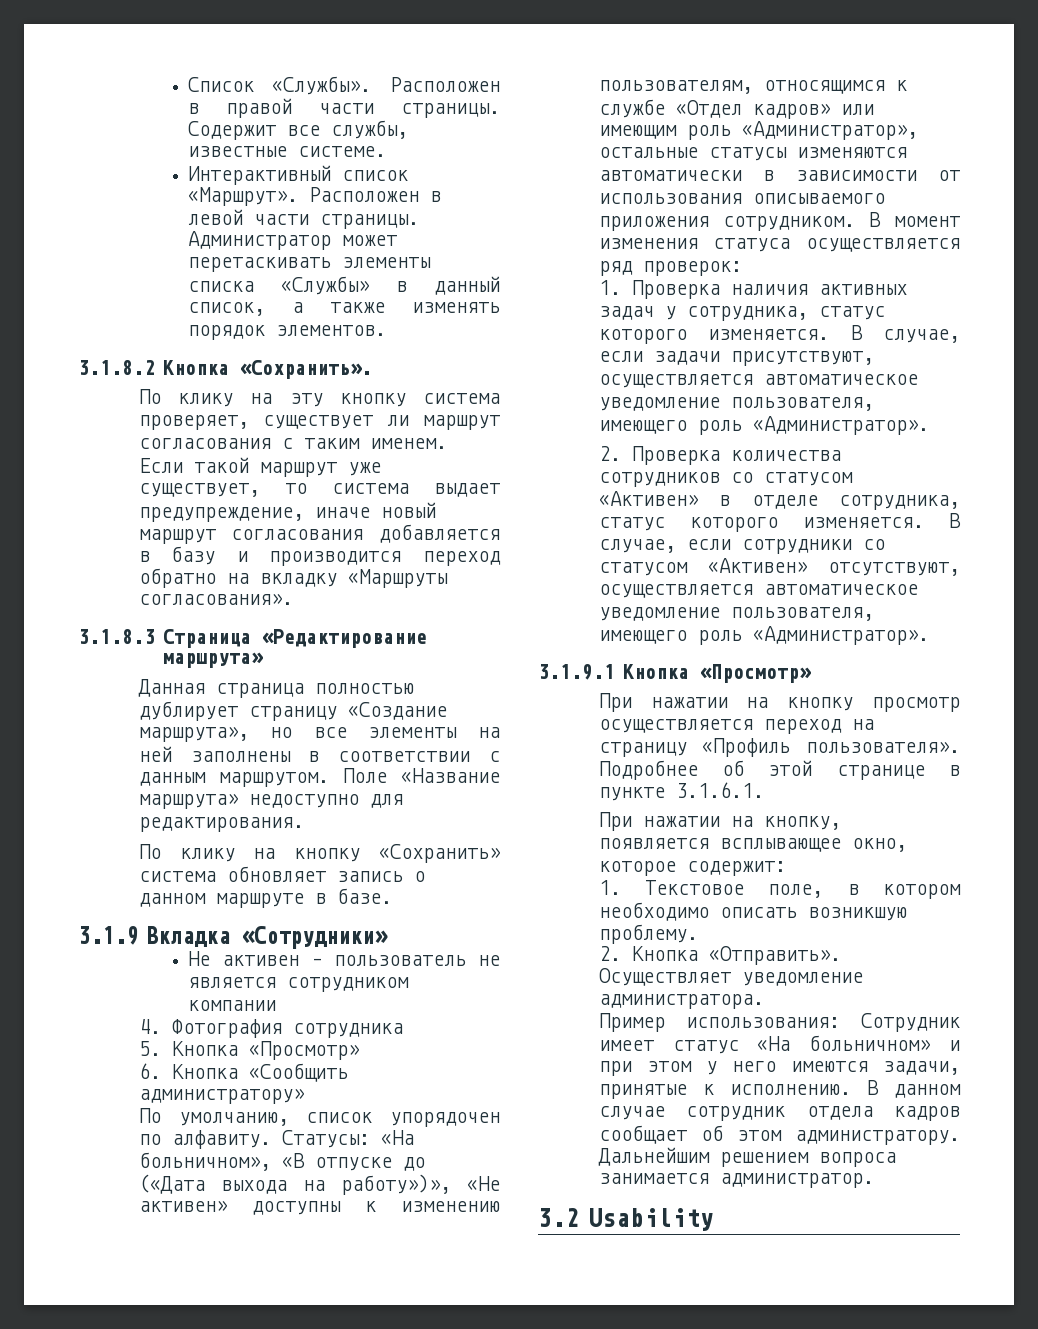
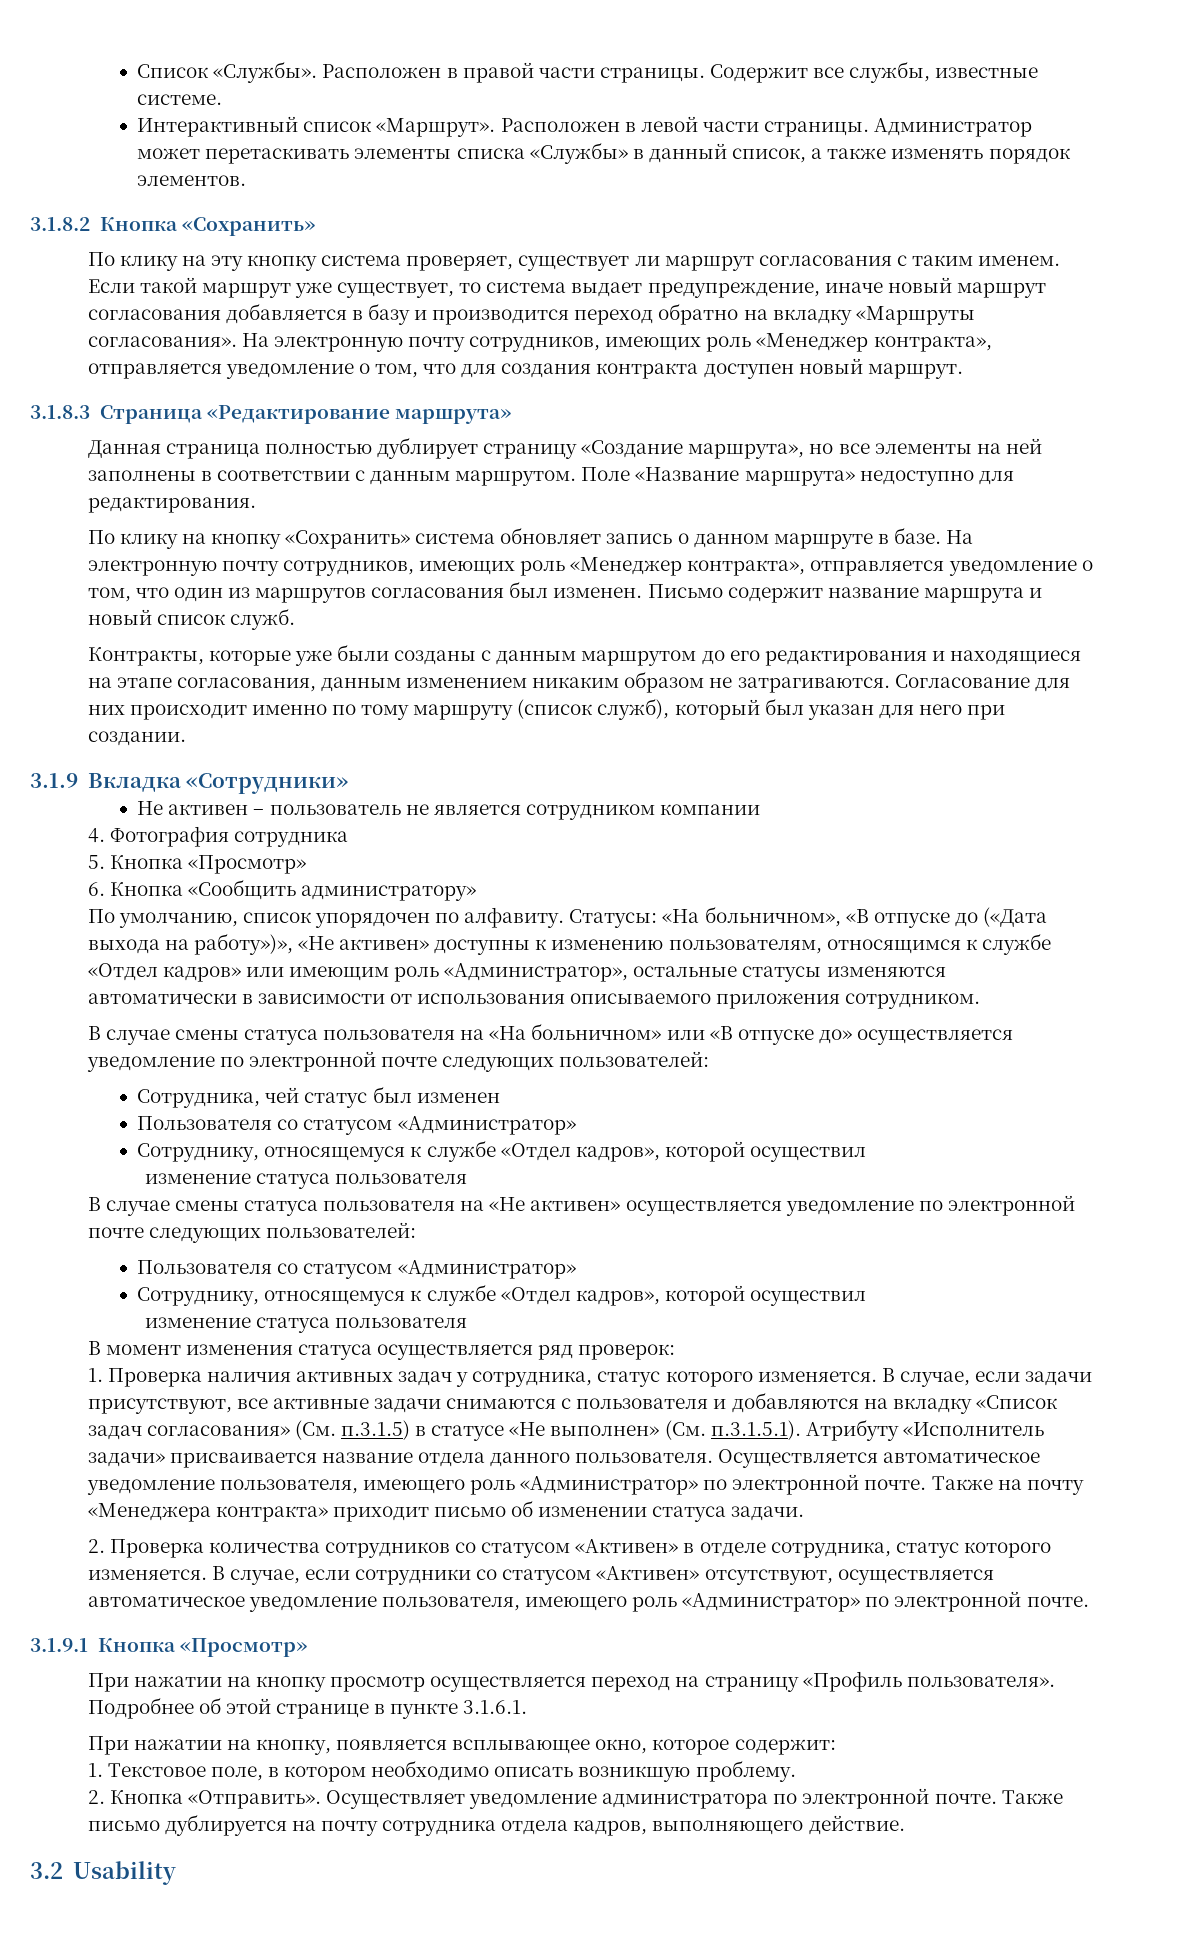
- 3.1.8.2 Кнопка «Сохранить».
+ 3.1.8.2 Кнопка «Сохранить»
+ На электронную почту сотрудников, имеющих роль «Менеджер контракта», отправляется уведомление о том, что для создания контракта доступен новый маршрут.
+ На электронную почту сотрудников, имеющих роль «Менеджер контракта», отправляется уведомление о том, что один из маршрутов согласования был изменен. Письмо содержит название маршрута и новый список служб.
+ Контракты, которые уже были созданы с данным маршрутом до его редактирования и находящиеся на этапе согласования, данным изменением никаким образом не затрагиваются. Согласование для них происходит именно по тому маршруту (список служб), который был указан для него при создании.
- Статусы: «На больничном», «В отпуске до («Дата выхода на работу»)», «Не активен» доступны к изменению пользователям, относящимся к службе «Отдел кадров» или имеющим роль «Администратор», остальные статусы изменяются автоматически в зависимости от использования описываемого приложения сотрудником. В момент изменения статуса осуществляется ряд проверок:
+ Статусы: «На больничном», «В отпуске до («Дата выхода на работу»)», «Не активен» доступны к изменению пользователям, относящимся к службе «Отдел кадров» или имеющим роль «Администратор», остальные статусы изменяются автоматически в зависимости от использования описываемого приложения сотрудником.
+ В случае смены статуса пользователя на «На больничном» или «В отпуске до» осуществляется уведомление по электронной почте следующих пользователей:
+ Сотрудника, чей статус был изменен
+ Пользователя со статусом «Администратор»
+ Сотруднику, относящемуся к службе «Отдел кадров», которой осуществил
+ изменение статуса пользователя
+ В случае смены статуса пользователя на «Не активен» осуществляется уведомление по электронной почте следующих пользователей:
+ Пользователя со статусом «Администратор»
+ Сотруднику, относящемуся к службе «Отдел кадров», которой осуществил
+ изменение статуса пользователя
+ В момент изменения статуса осуществляется ряд проверок:
- В случае, если задачи присутствуют, осуществляется автоматическое уведомление пользователя, имеющего роль «Администратор».
+ В случае, если задачи присутствуют, все активные задачи снимаются с пользователя и добавляются на вкладку «Список задач согласования» (См. п.3.1.5) в статусе «Не выполнен» (См. п.3.1.5.1). Атрибуту «Исполнитель задачи» присваивается название отдела данного пользователя. Осуществляется автоматическое уведомление пользователя, имеющего роль «Администратор» по электронной почте. Также на почту «Менеджера контракта» приходит письмо об изменении статуса задачи.
- В случае, если сотрудники со статусом «Активен» отсутствуют, осуществляется автоматическое уведомление пользователя, имеющего роль «Администратор».
+ В случае, если сотрудники со статусом «Активен» отсутствуют, осуществляется автоматическое уведомление пользователя, имеющего роль «Администратор» по электронной почте.
- Осуществляет уведомление администратора.
- Пример использования: Сотрудник имеет статус «На больничном» и при этом у него имеются задачи, принятые к исполнению. В данном случае сотрудник отдела кадров сообщает об этом администратору. Дальнейшим решением вопроса занимается администратор.
+ Осуществляет уведомление администратора по электронной почте. Также письмо дублируется на почту сотрудника отдела кадров, выполняющего действие.

